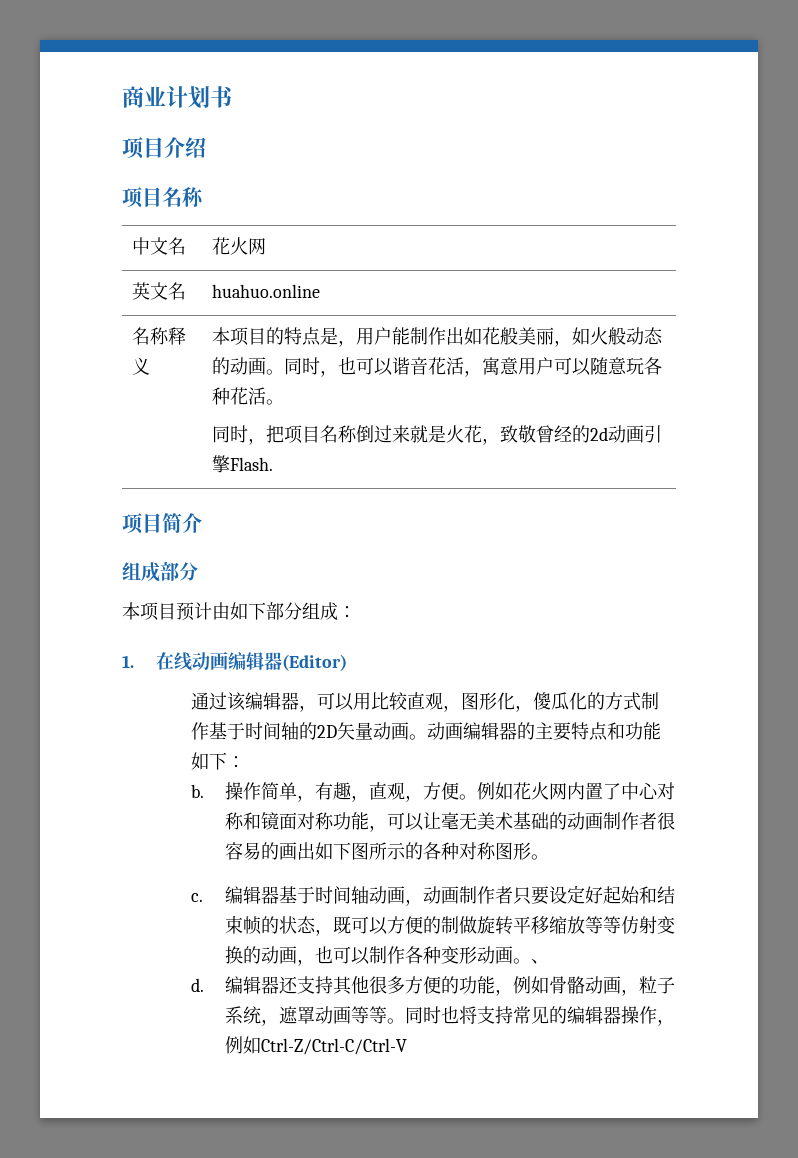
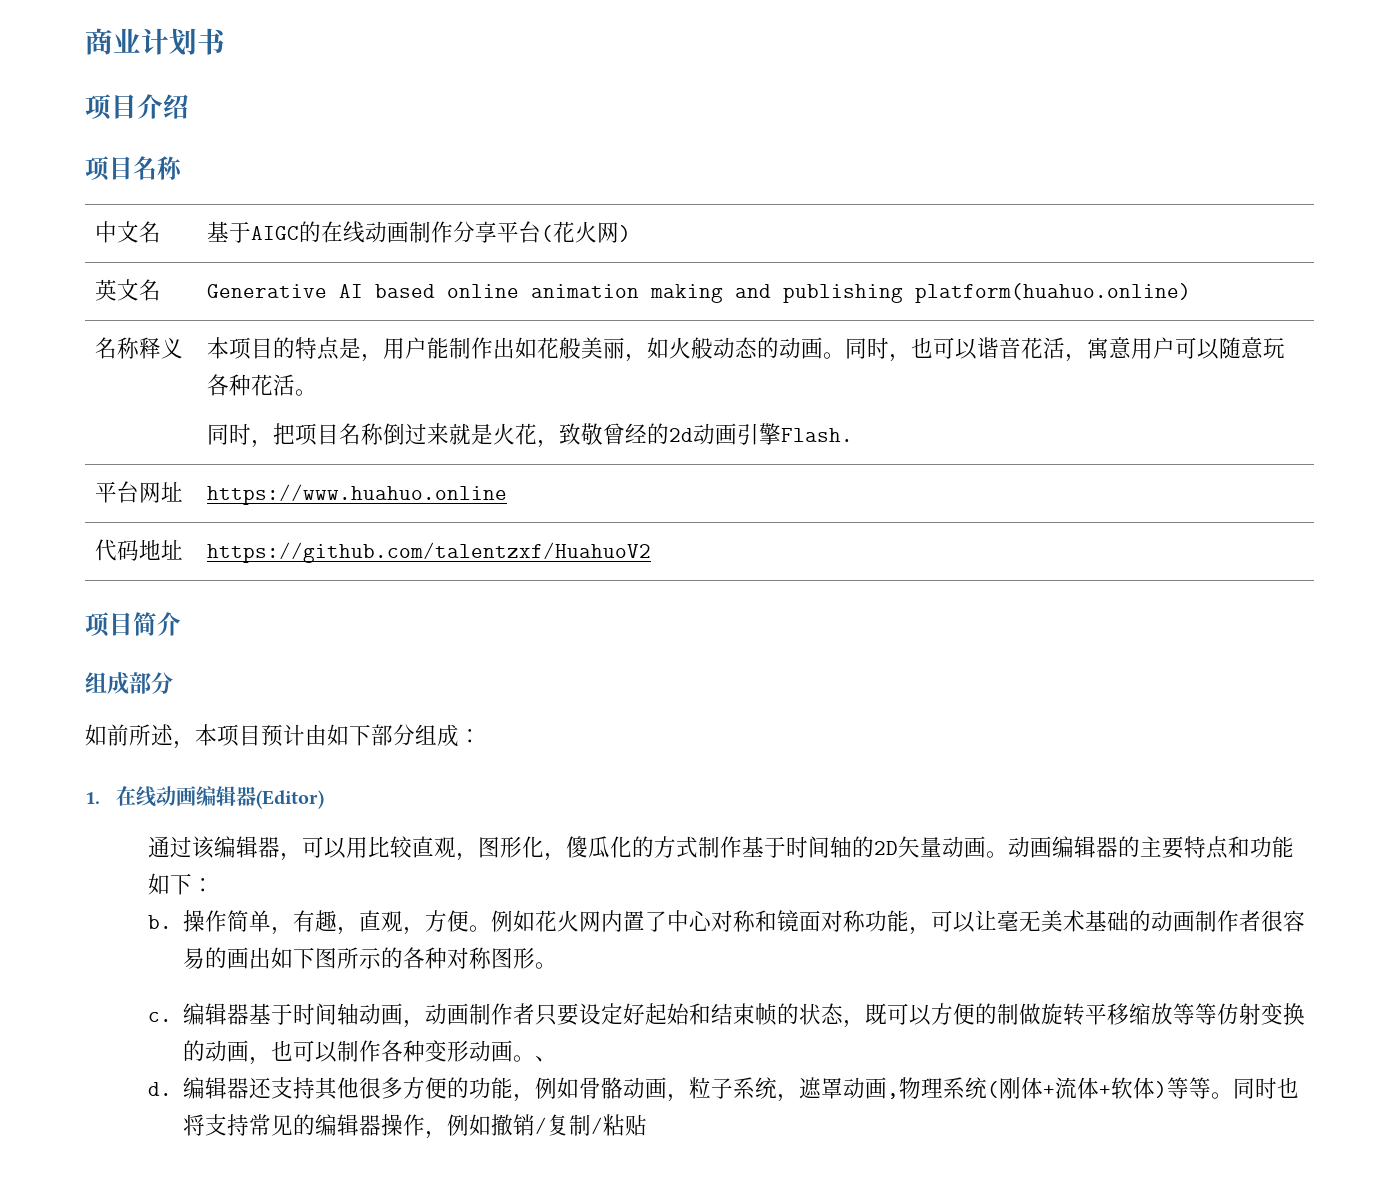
- 中文名 | 花火网
+ 中文名 | 基于AIGC的在线动画制作分享平台(花火网)
- 英文名 | huahuo.online
+ 英文名 | Generative AI based online animation making and publishing platform(huahuo.online)
+ 平台网址 | https://www.huahuo.online
+ 代码地址 | https://github.com/talentzxf/HuahuoV2
- 本项目预计由如下部分组成：
+ 如前所述，本项目预计由如下部分组成：
- 编辑器还支持其他很多方便的功能，例如骨骼动画，粒子系统，遮罩动画等等。
+ 编辑器还支持其他很多方便的功能，例如骨骼动画，粒子系统，遮罩动画,物理系统(刚体+流体+软体)等等。
- 同时也将支持常见的编辑器操作，例如Ctrl-Z/Ctrl-C/Ctrl-V
+ 同时也将支持常见的编辑器操作，例如撤销/复制/粘贴

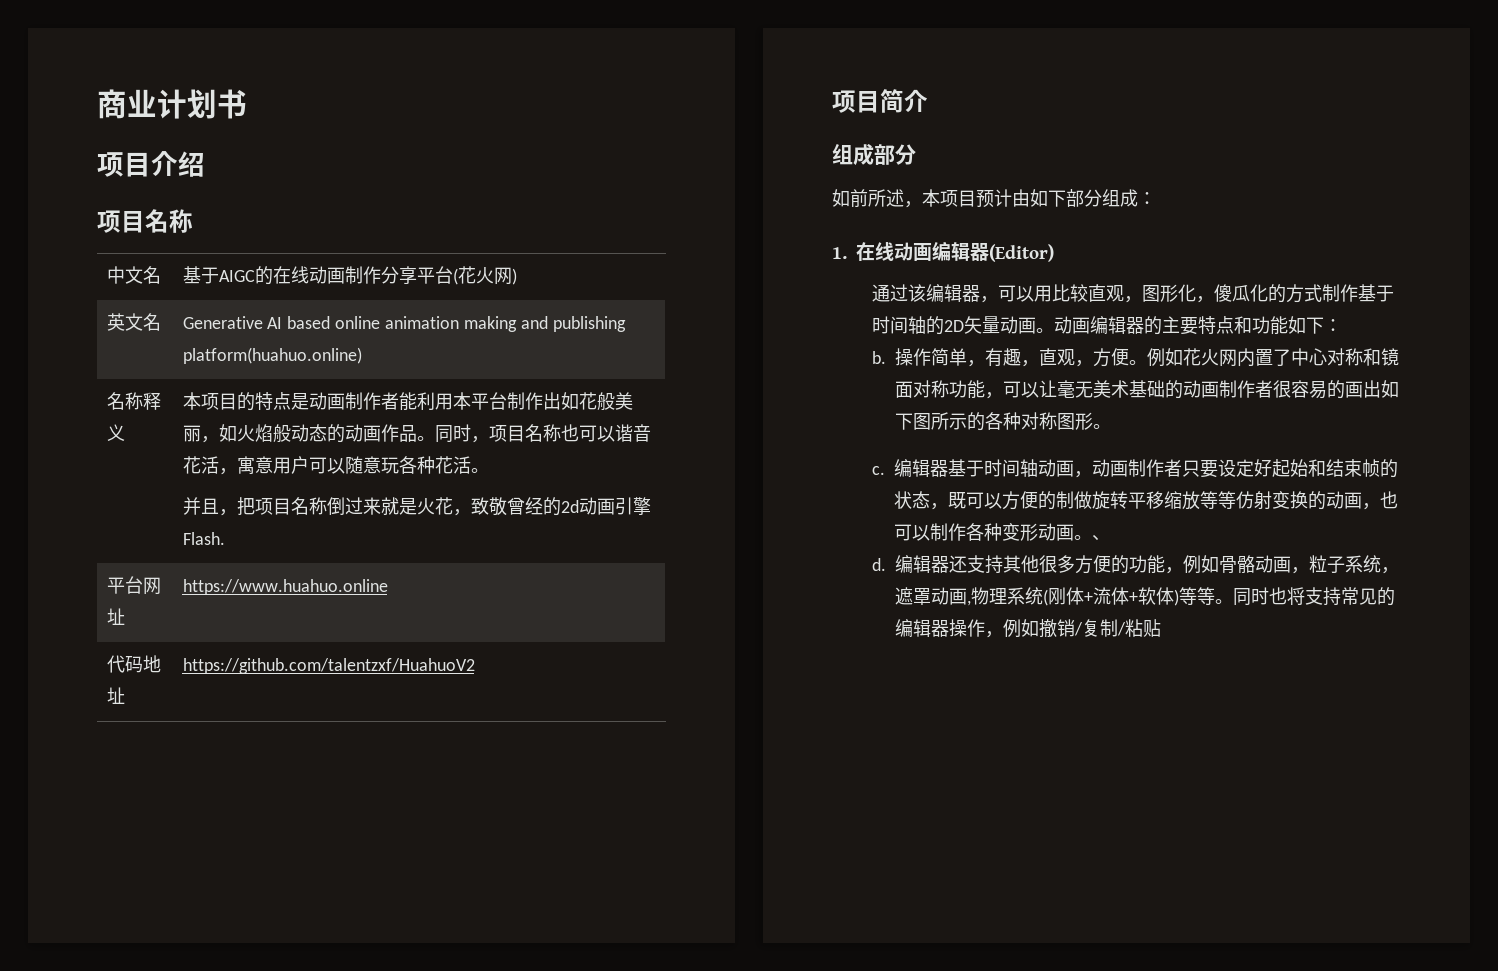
- 本项目的特点是，用户能制作出如花般美丽，如火般动态的动画。
+ 本项目的特点是动画制作者能利用本平台制作出如花般美丽，如火焰般动态的动画作品。
- 同时，也可以谐音花活，寓意用户可以随意玩各种花活。
+ 同时，项目名称也可以谐音花活，寓意用户可以随意玩各种花活。
- 同时，把项目名称倒过来就是火花，致敬曾经的2d动画引擎Flash.
+ 并且，把项目名称倒过来就是火花，致敬曾经的2d动画引擎Flash.

